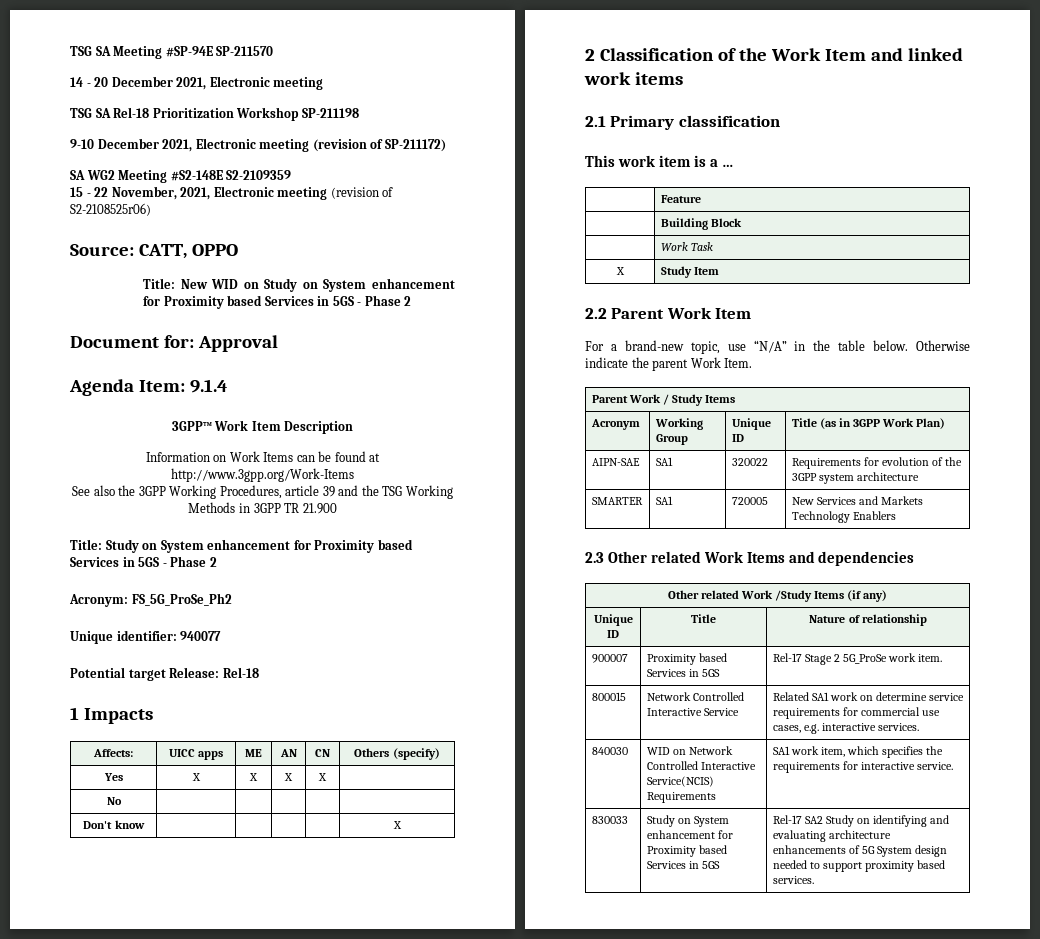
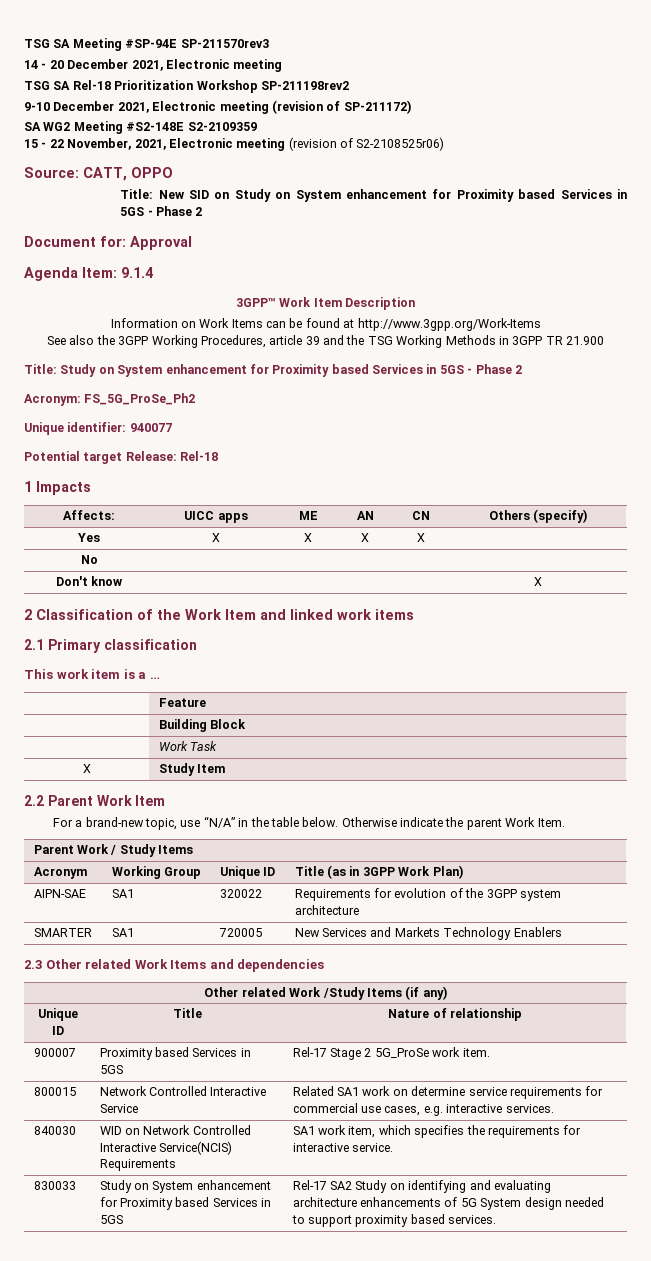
- TSG SA Meeting #SP-94E SP-211570
+ TSG SA Meeting #SP-94E SP-211570rev3
- TSG SA Rel-18 Prioritization Workshop SP-211198
+ TSG SA Rel-18 Prioritization Workshop SP-211198rev2
- Title: New WID on Study on System enhancement for Proximity based Services in 5GS - Phase 2
+ Title: New SID on Study on System enhancement for Proximity based Services in 5GS - Phase 2

